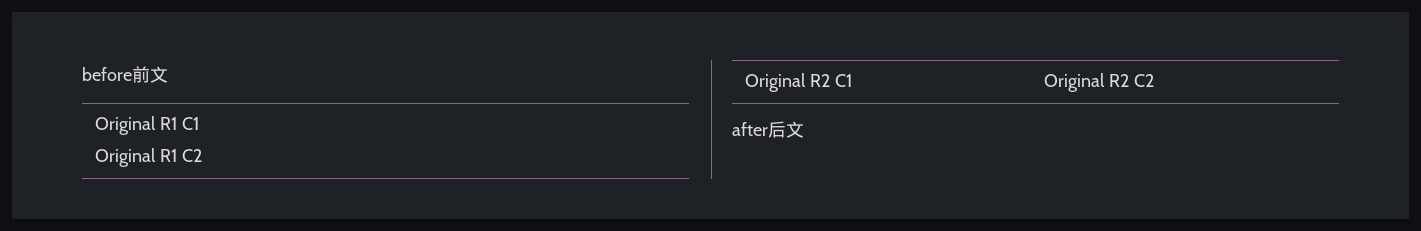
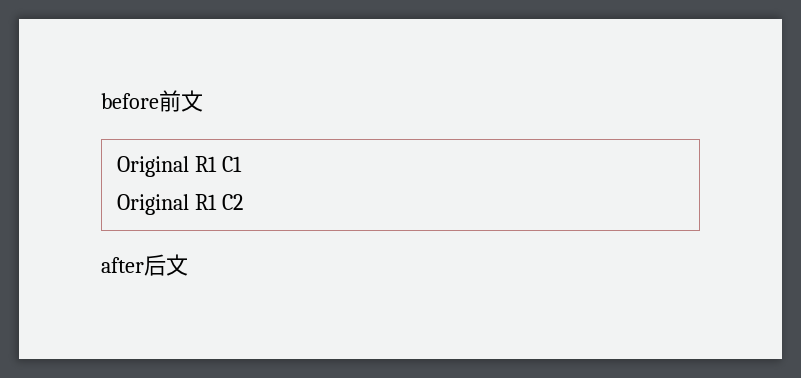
- Original R2 C1 | Original R2 C2

